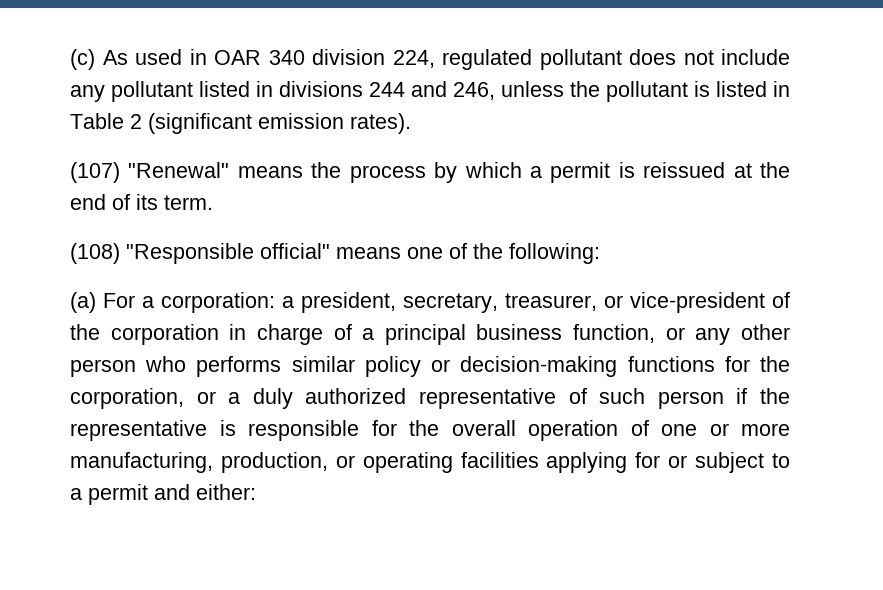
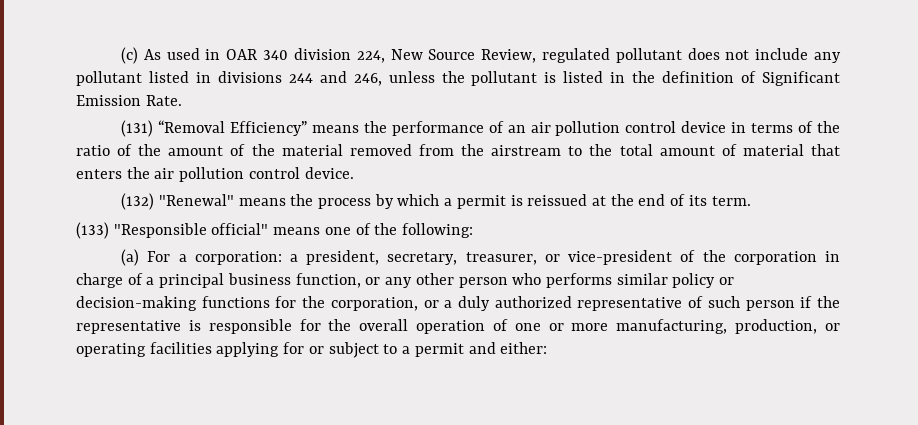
- (c) As used in OAR 340 division 224, regulated pollutant does not include any pollutant listed in divisions 244 and 246, unless the pollutant is listed in Table 2 (significant emission rates).
- (107) "Renewal" means the process by which a permit is reissued at the end of its term.
+ (c) As used in OAR 340 division 224, New Source Review, regulated pollutant does not include any pollutant listed in divisions 244 and 246, unless the pollutant is listed in the definition of Significant Emission Rate.
+ (131) “Removal Efficiency” means the performance of an air pollution control device in terms of the ratio of the amount of the material removed from the airstream to the total amount of material that enters the air pollution control device.
+ (132) "Renewal" means the process by which a permit is reissued at the end of its term.
- (108) "Responsible official" means one of the following:
+ (133) "Responsible official" means one of the following:

